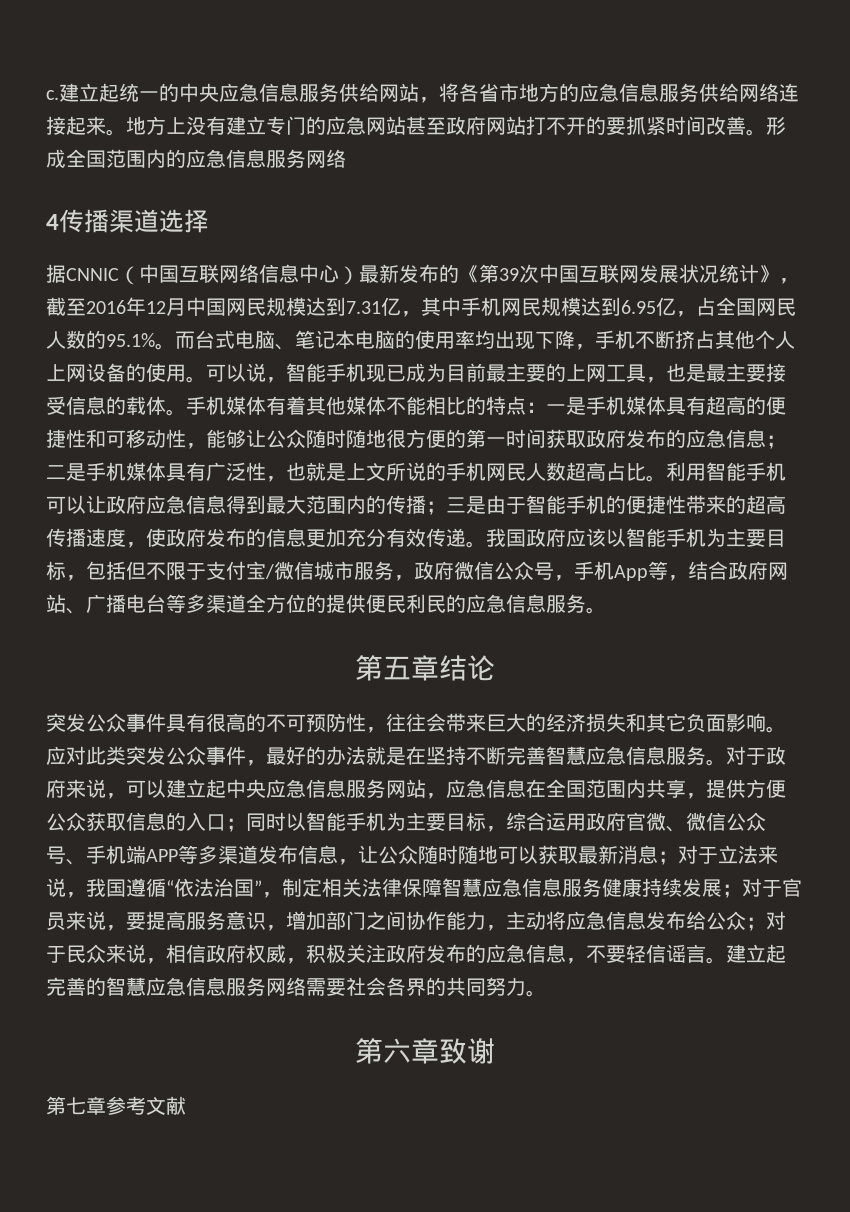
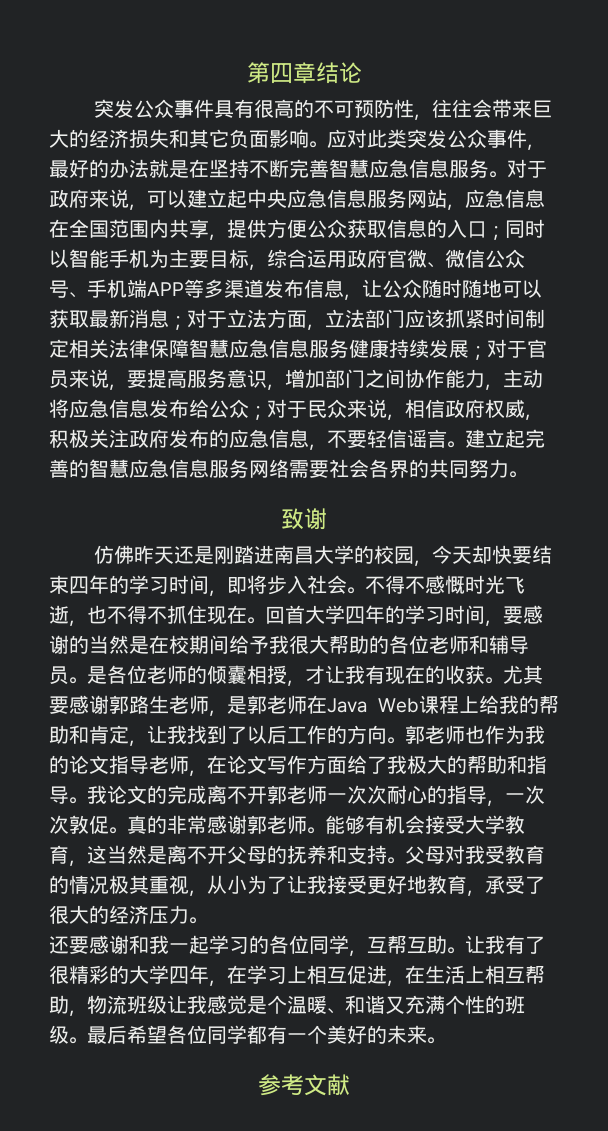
- c.建立起统一的中央应急信息服务供给网站，将各省市地方的应急信息服务供给网络连接起来。地方上没有建立专门的应急网站甚至政府网站打不开的要抓紧时间改善。形成全国范围内的应急信息服务网络
- 4传播渠道选择
- 据CNNIC（中国互联网络信息中心）最新发布的《第39次中国互联网发展状况统计》，截至2016年12月中国网民规模达到7.31亿，其中手机网民规模达到6.95亿，占全国网民人数的95.1%。而台式电脑、笔记本电脑的使用率均出现下降，手机不断挤占其他个人上网设备的使用。可以说，智能手机现已成为目前最主要的上网工具，也是最主要接受信息的载体。手机媒体有着其他媒体不能相比的特点：一是手机媒体具有超高的便捷性和可移动性，能够让公众随时随地很方便的第一时间获取政府发布的应急信息；二是手机媒体具有广泛性，也就是上文所说的手机网民人数超高占比。利用智能手机可以让政府应急信息得到最大范围内的传播；三是由于智能手机的便捷性带来的超高传播速度，使政府发布的信息更加充分有效传递。我国政府应该以智能手机为主要目标，包括但不限于支付宝/微信城市服务，政府微信公众号，手机App等，结合政府网站、广播电台等多渠道全方位的提供便民利民的应急信息服务。
- 第五章结论
+ 第四章结论
- 对于立法来说，我国遵循“依法治国”，制定相关法律保障智慧应急信息服务健康持续发展；
+ 对于立法方面，立法部门应该抓紧时间制定相关法律保障智慧应急信息服务健康持续发展；
- 第六章致谢
+ 致谢
- 第七章参考文献
+ 仿佛昨天还是刚踏进南昌大学的校园，今天却快要结束四年的学习时间，即将步入社会。不得不感慨时光飞逝，也不得不抓住现在。回首大学四年的学习时间，要感谢的当然是在校期间给予我很大帮助的各位老师和辅导员。是各位老师的倾囊相授，才让我有现在的收获。尤其要感谢郭路生老师，是郭老师在Java Web课程上给我的帮助和肯定，让我找到了以后工作的方向。郭老师也作为我的论文指导老师，在论文写作方面给了我极大的帮助和指导。我论文的完成离不开郭老师一次次耐心的指导，一次次敦促。真的非常感谢郭老师。能够有机会接受大学教育，这当然是离不开父母的抚养和支持。父母对我受教育的情况极其重视，从小为了让我接受更好地教育，承受了很大的经济压力。
+ 还要感谢和我一起学习的各位同学，互帮互助。让我有了很精彩的大学四年，在学习上相互促进，在生活上相互帮助，物流班级让我感觉是个温暖、和谐又充满个性的班级。最后希望各位同学都有一个美好的未来。
+ 参考文献

